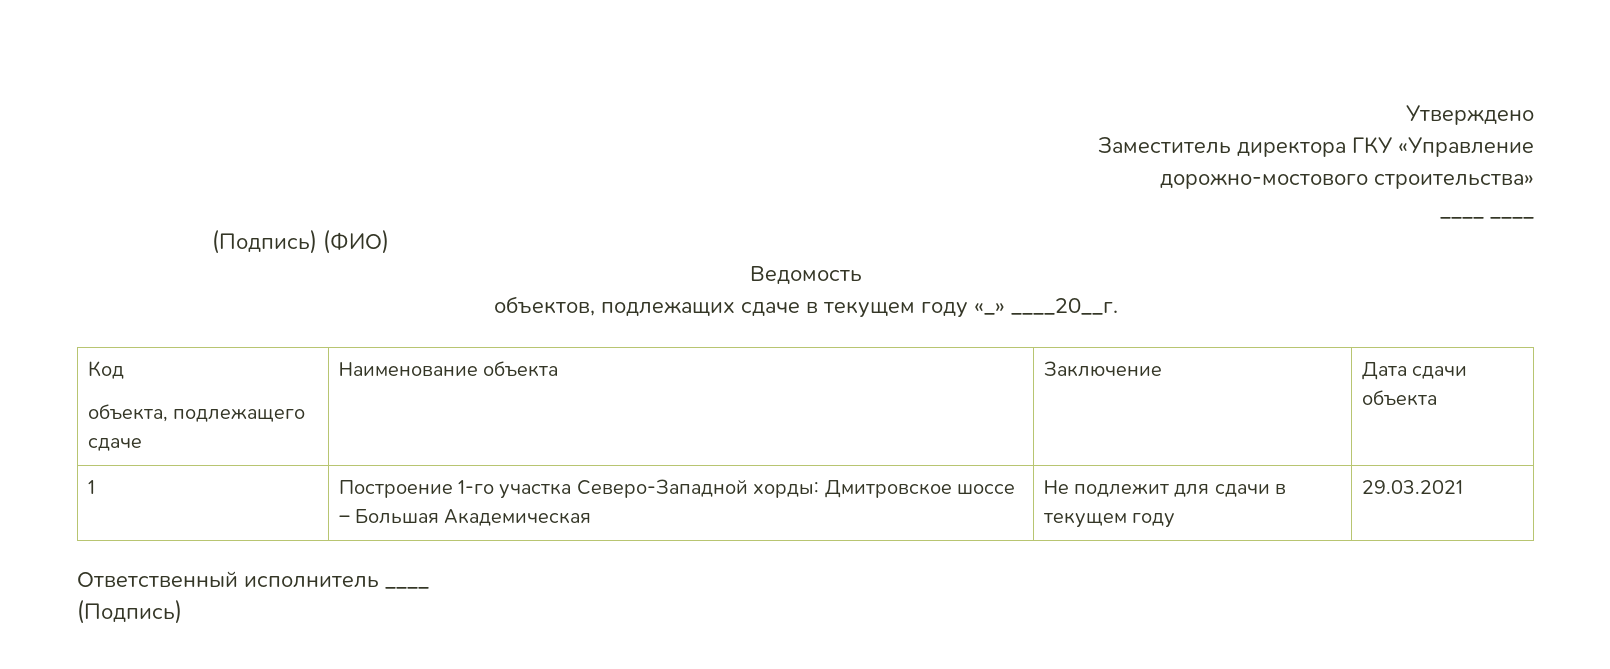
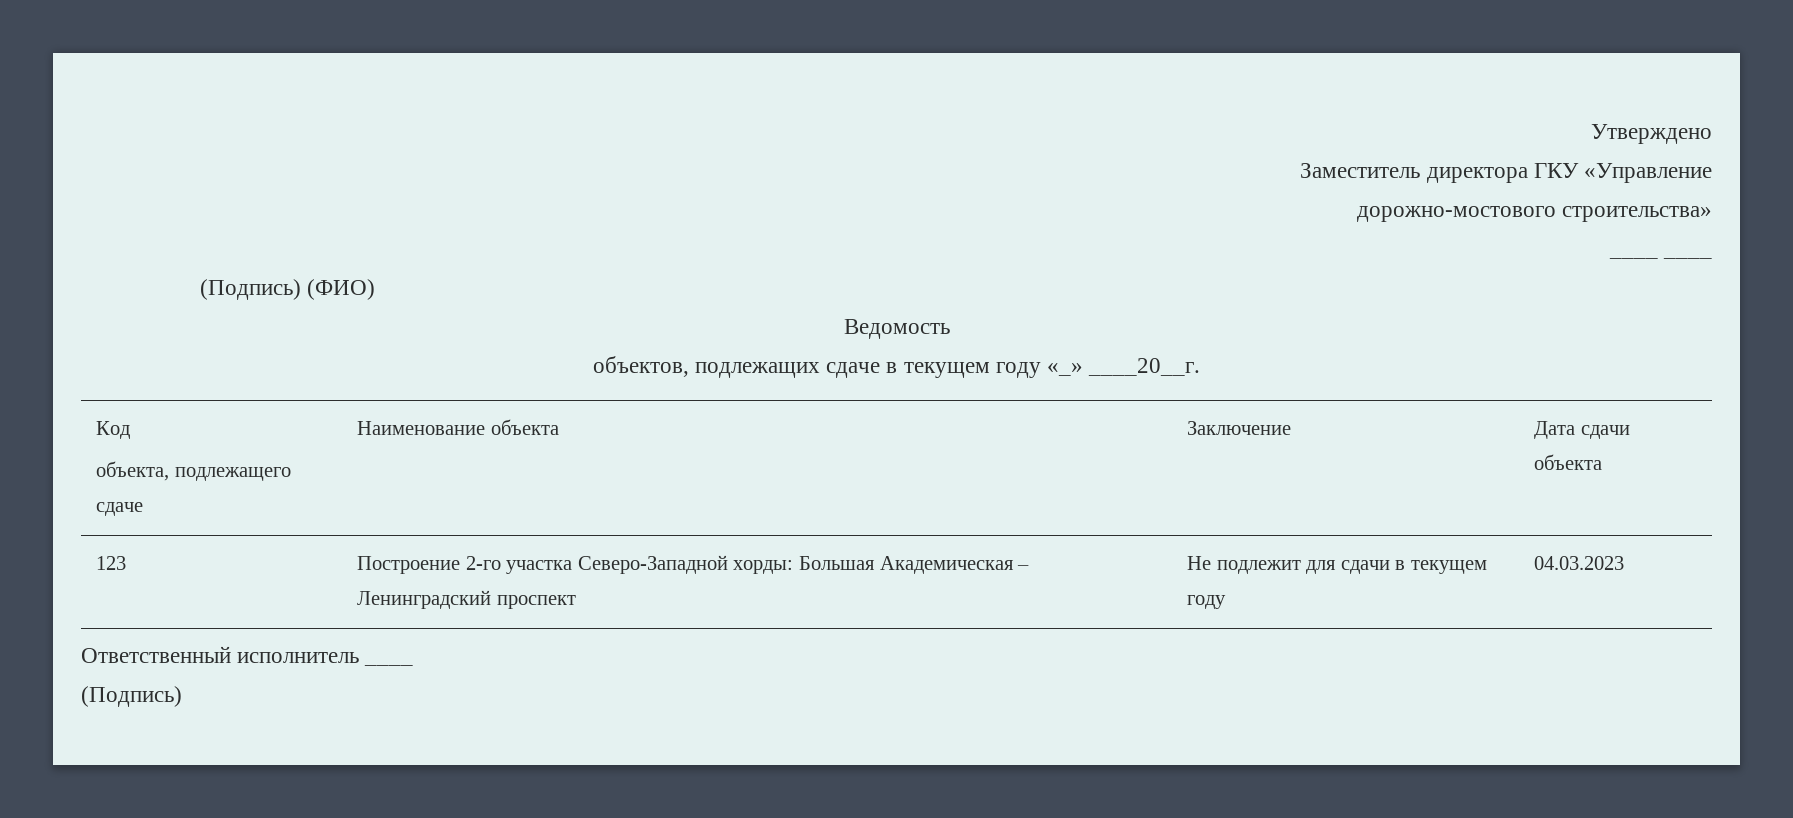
- 1 | Построение 1-го участка Северо-Западной хорды: Дмитровское шоссе – Большая Академическая | Не подлежит для сдачи в текущем году | 29.03.2021
+ 123 | Построение 2-го участка Северо-Западной хорды: Большая Академическая – Ленинградский проспект | Не подлежит для сдачи в текущем году | 04.03.2023

